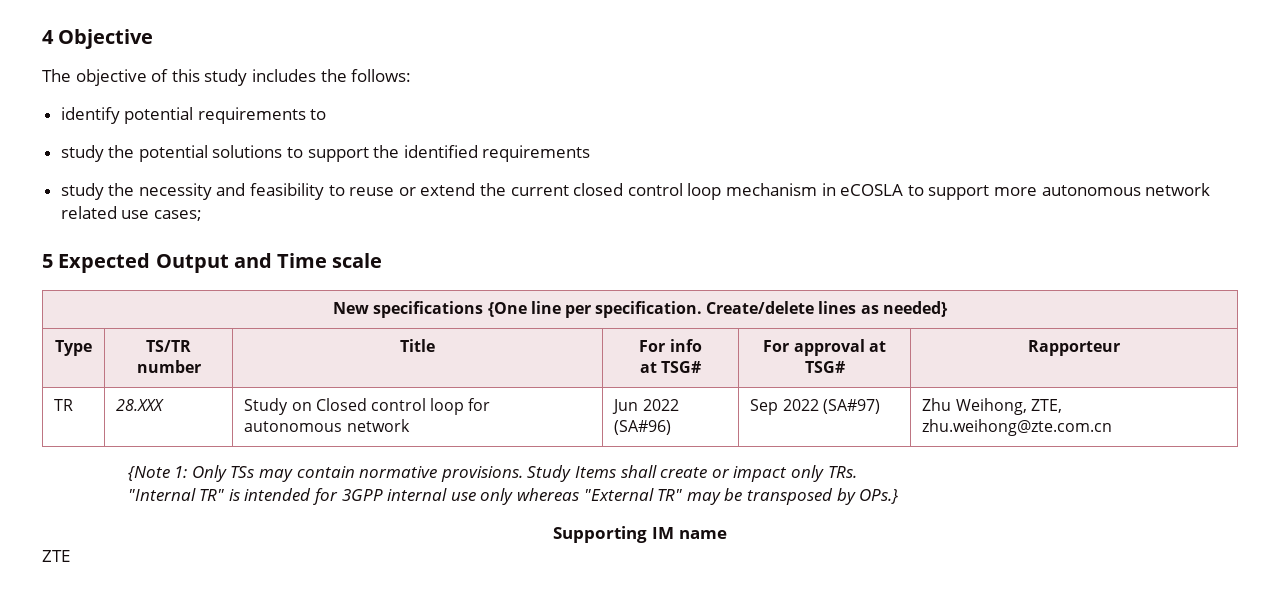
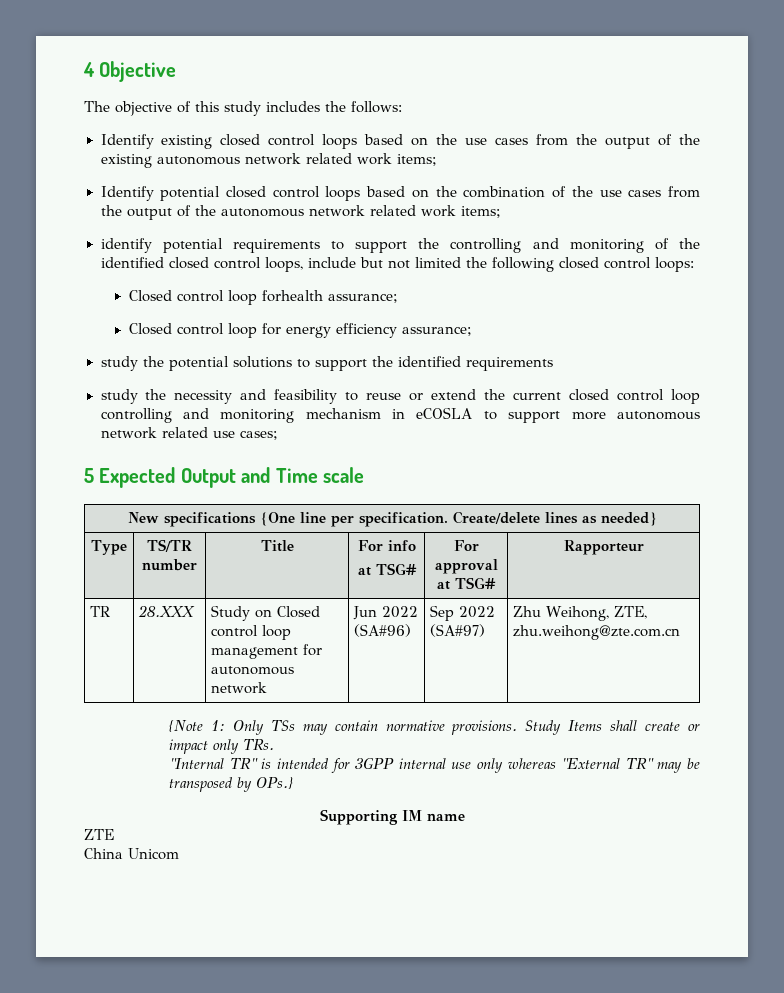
- identify potential requirements to
+ Identify existing closed control loops based on the use cases from the output of the existing autonomous network related work items;
+ Identify potential closed control loops based on the combination of the use cases from the output of the autonomous network related work items;
+ identify potential requirements to support the controlling and monitoring of the identified closed control loops, include but not limited the following closed control loops:
+ Closed control loop forhealth assurance;
+ Closed control loop for energy efficiency assurance;
- study the necessity and feasibility to reuse or extend the current closed control loop mechanism in eCOSLA to support more autonomous network related use cases;
+ study the necessity and feasibility to reuse or extend the current closed control loop controlling and monitoring mechanism in eCOSLA to support more autonomous network related use cases;
- TR | 28.XXX | Study on Closed control loop for autonomous network | Jun 2022 (SA#96) | Sep 2022 (SA#97) | Zhu Weihong, ZTE, zhu.weihong@zte.com.cn
+ TR | 28.XXX | Study on Closed control loop management for autonomous network | Jun 2022 (SA#96) | Sep 2022 (SA#97) | Zhu Weihong, ZTE, zhu.weihong@zte.com.cn
+ China Unicom

